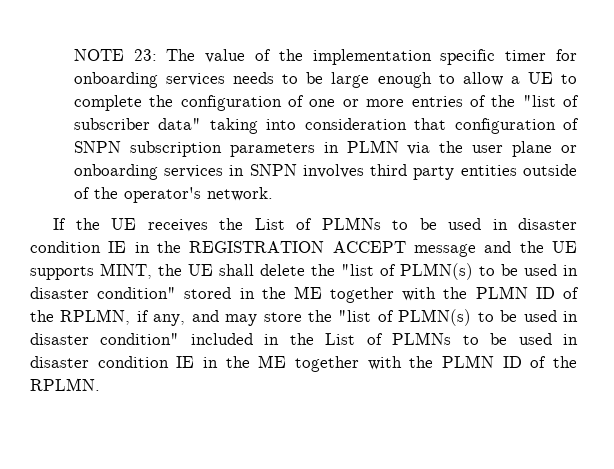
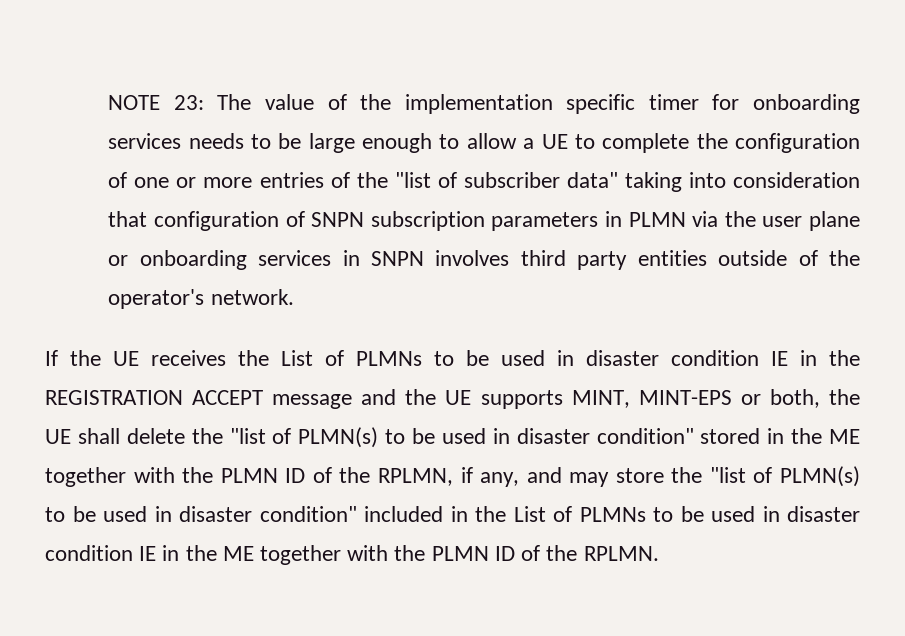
- If the UE receives the List of PLMNs to be used in disaster condition IE in the REGISTRATION ACCEPT message and the UE supports MINT, the UE shall delete the "list of PLMN(s) to be used in disaster condition" stored in the ME together with the PLMN ID of the RPLMN, if any, and may store the "list of PLMN(s) to be used in disaster condition" included in the List of PLMNs to be used in disaster condition IE in the ME together with the PLMN ID of the RPLMN.
+ If the UE receives the List of PLMNs to be used in disaster condition IE in the REGISTRATION ACCEPT message and the UE supports MINT, MINT-EPS or both, the UE shall delete the "list of PLMN(s) to be used in disaster condition" stored in the ME together with the PLMN ID of the RPLMN, if any, and may store the "list of PLMN(s) to be used in disaster condition" included in the List of PLMNs to be used in disaster condition IE in the ME together with the PLMN ID of the RPLMN.

